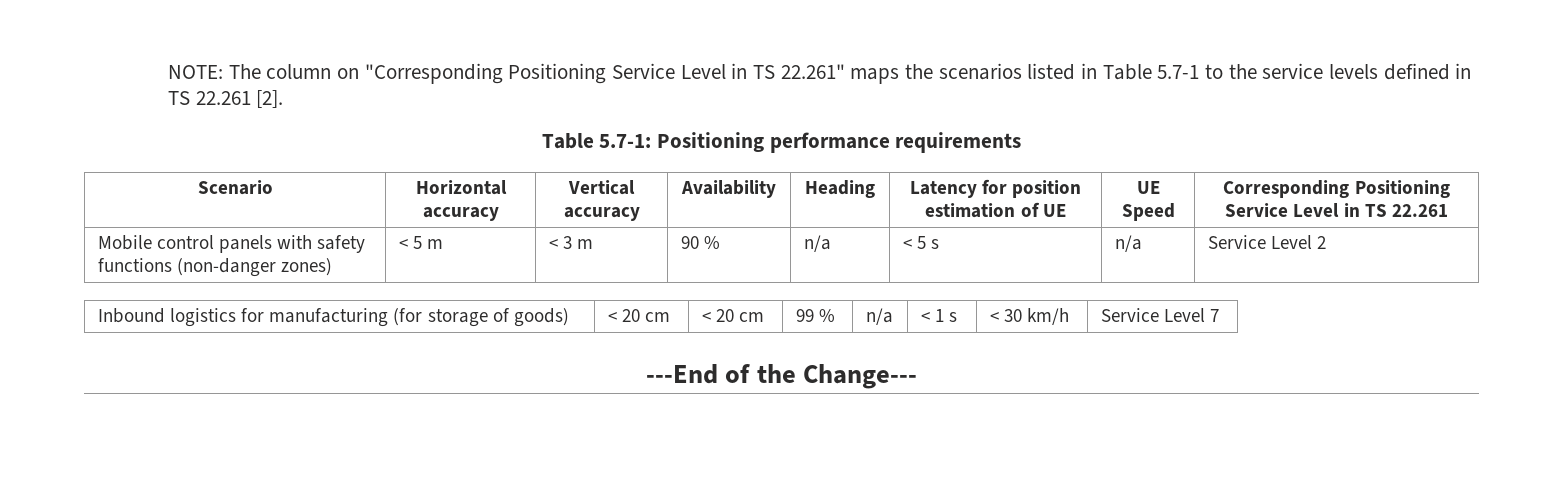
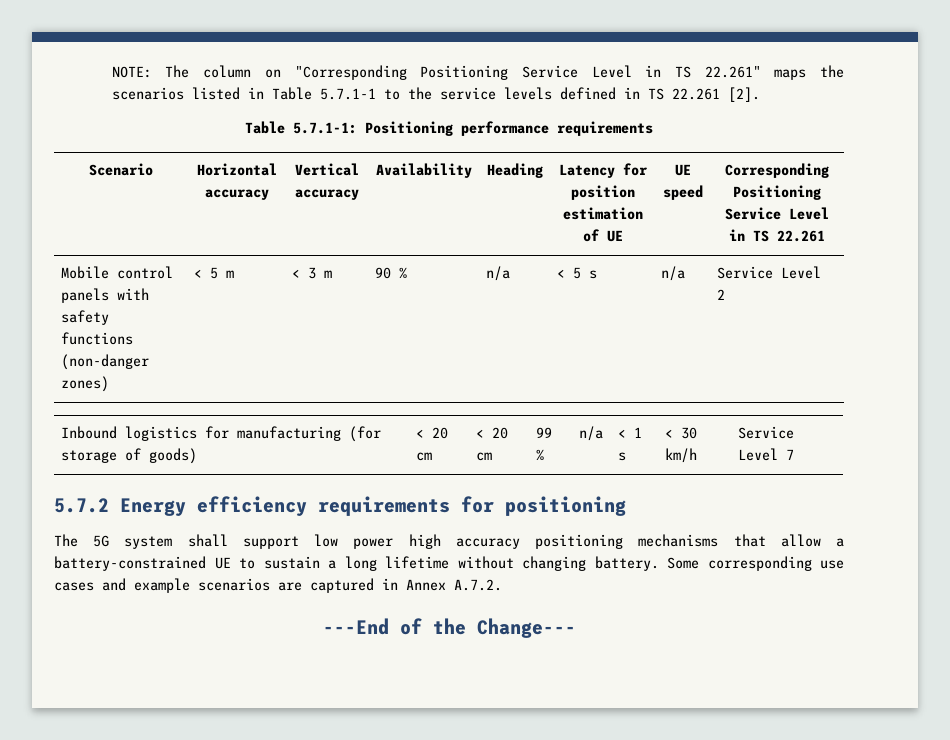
- NOTE: The column on "Corresponding Positioning Service Level in TS 22.261" maps the scenarios listed in Table 5.7-1 to the service levels defined in TS 22.261 [2].
+ NOTE: The column on "Corresponding Positioning Service Level in TS 22.261" maps the scenarios listed in Table 5.7.1-1 to the service levels defined in TS 22.261 [2].
- Table 5.7-1: Positioning performance requirements
+ Table 5.7.1-1: Positioning performance requirements
- Scenario | Horizontal accuracy | Vertical accuracy | Availability | Heading | Latency for position estimation of UE | UE Speed | Corresponding Positioning Service Level in TS 22.261
+ Scenario | Horizontal accuracy | Vertical accuracy | Availability | Heading | Latency for position estimation of UE | UE speed | Corresponding Positioning Service Level in TS 22.261
+ 5.7.2 Energy efficiency requirements for positioning
+ The 5G system shall support low power high accuracy positioning mechanisms that allow a battery-constrained UE to sustain a long lifetime without changing battery. Some corresponding use cases and example scenarios are captured in Annex A.7.2.

